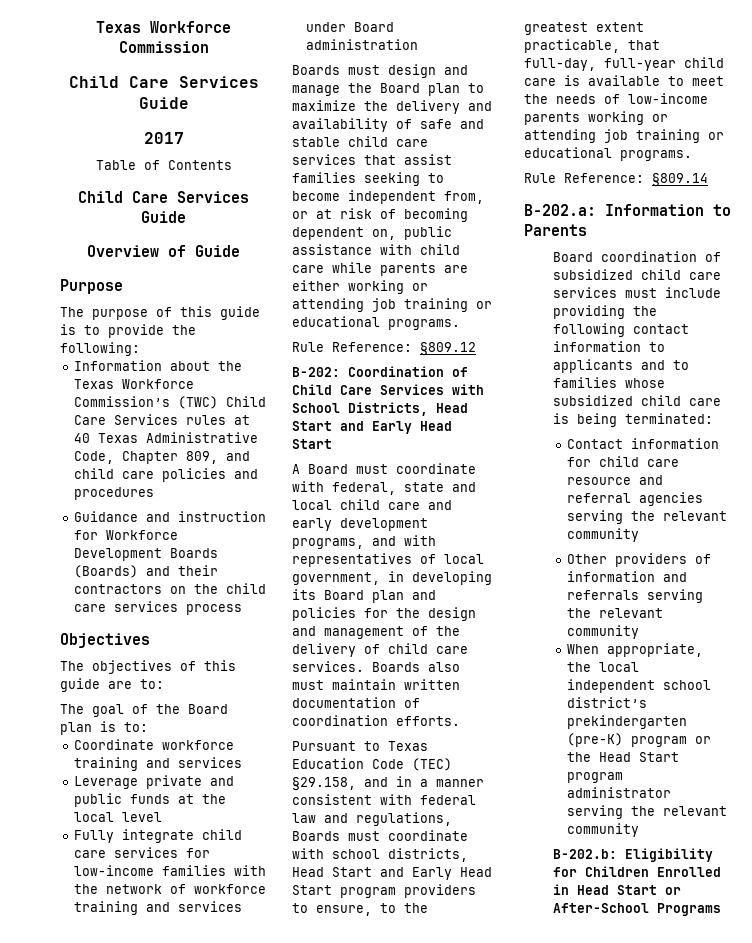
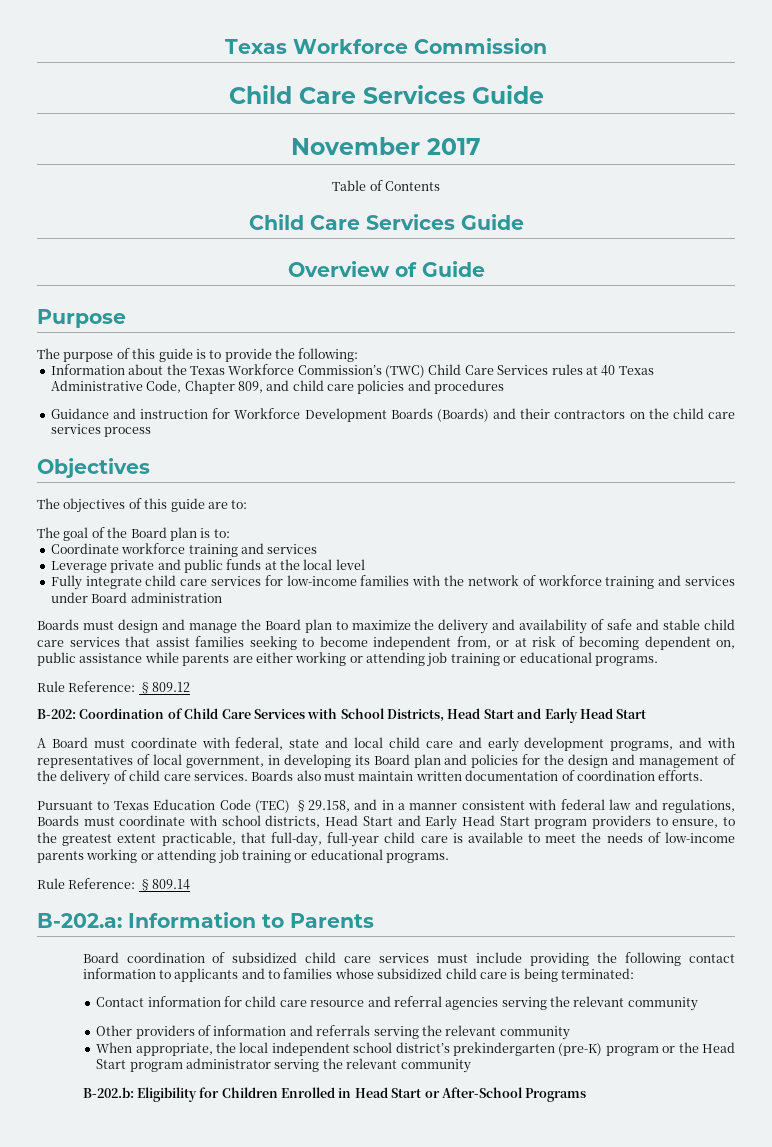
- 2017
+ November 2017
- Boards must design and manage the Board plan to maximize the delivery and availability of safe and stable child care services that assist families seeking to become independent from, or at risk of becoming dependent on, public assistance with child care while parents are either working or attending job training or educational programs.
+ Boards must design and manage the Board plan to maximize the delivery and availability of safe and stable child care services that assist families seeking to become independent from, or at risk of becoming dependent on, public assistance while parents are either working or attending job training or educational programs.

